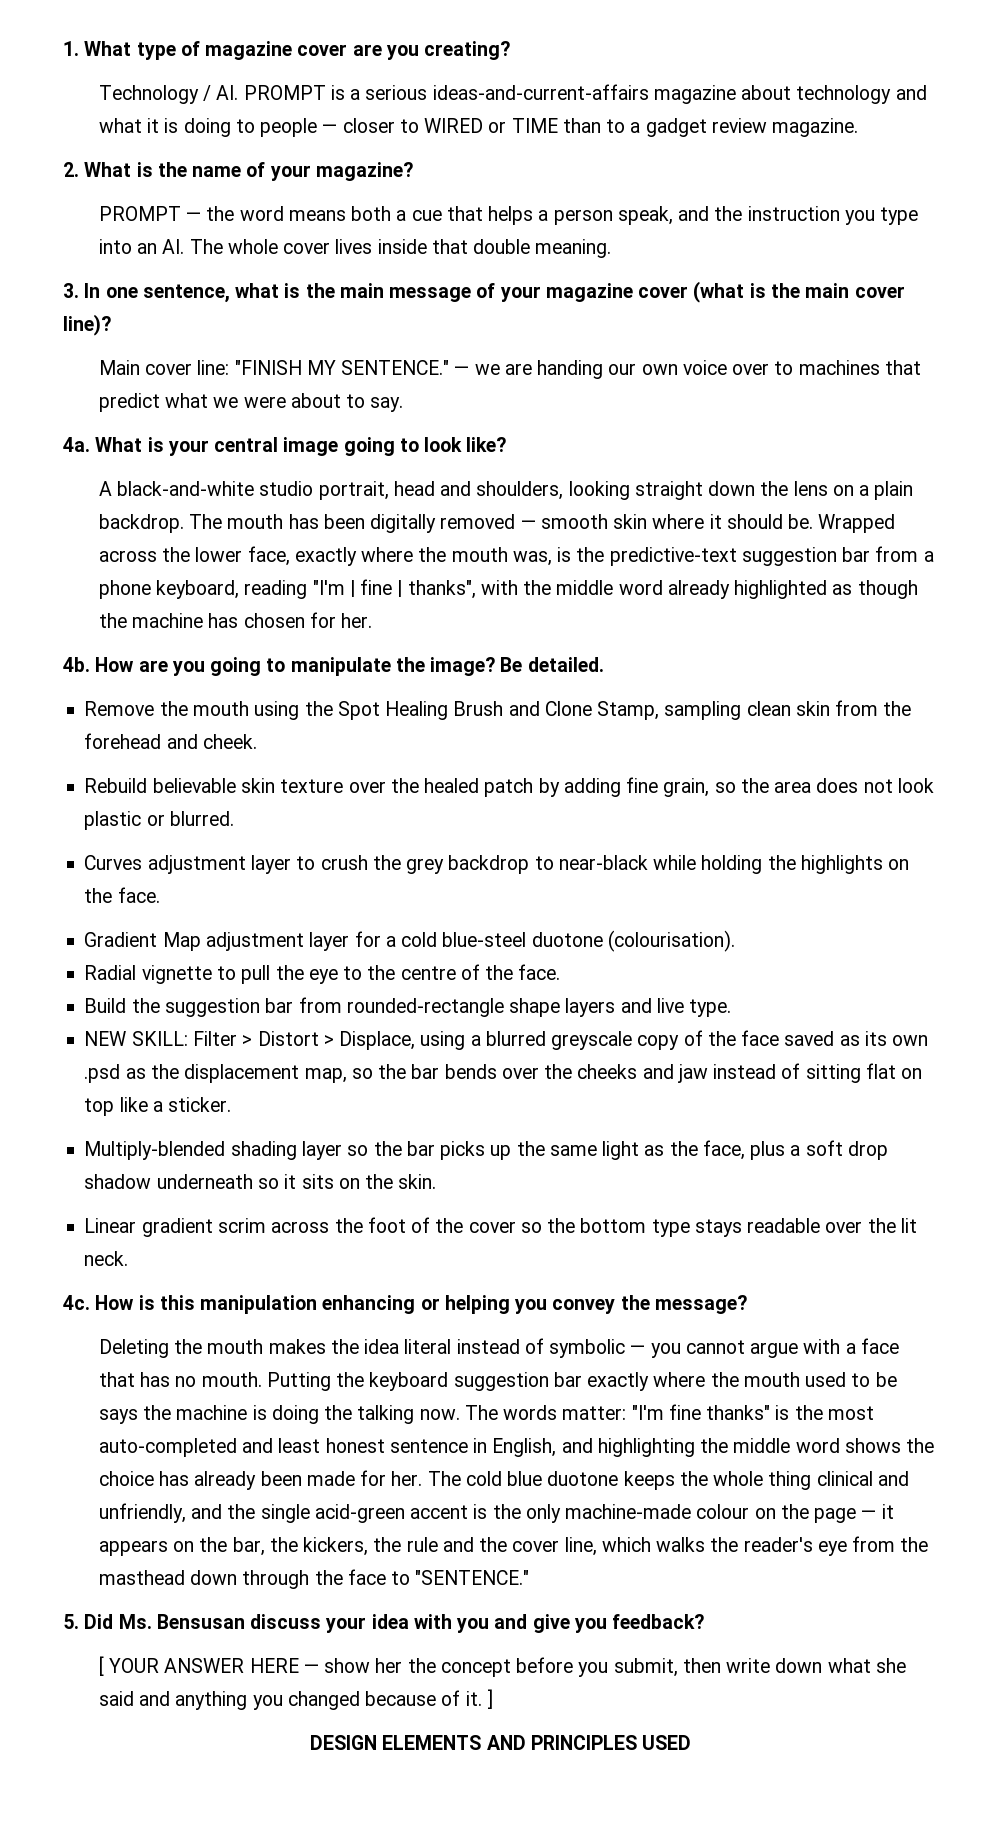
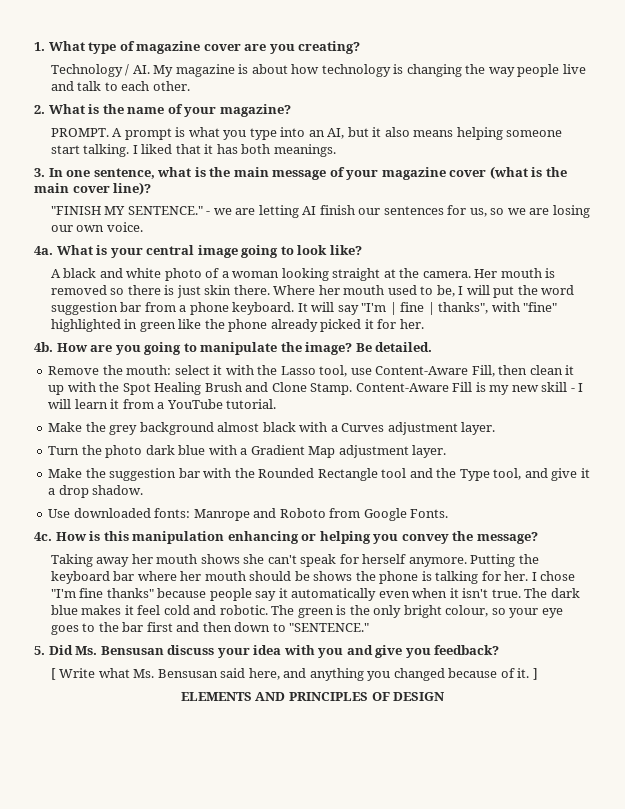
- Technology / AI. PROMPT is a serious ideas-and-current-affairs magazine about technology and what it is doing to people — closer to WIRED or TIME than to a gadget review magazine.
+ Technology / AI. My magazine is about how technology is changing the way people live and talk to each other.
- PROMPT — the word means both a cue that helps a person speak, and the instruction you type into an AI. The whole cover lives inside that double meaning.
+ PROMPT. A prompt is what you type into an AI, but it also means helping someone start talking. I liked that it has both meanings.
- Main cover line: "FINISH MY SENTENCE."
+ "FINISH MY SENTENCE."
- — we are handing our own voice over to machines that predict what we were about to say.
+ - we are letting AI finish our sentences for us, so we are losing our own voice.
- A black-and-white studio portrait, head and shoulders, looking straight down the lens on a plain backdrop. The mouth has been digitally removed — smooth skin where it should be. Wrapped across the lower face, exactly where the mouth was, is the predictive-text suggestion bar from a phone keyboard, reading "I'm | fine | thanks", with the middle word already highlighted as though the machine has chosen for her.
+ A black and white photo of a woman looking straight at the camera. Her mouth is removed so there is just skin there. Where her mouth used to be, I will put the word suggestion bar from a phone keyboard. It will say "I'm | fine | thanks", with "fine" highlighted in green like the phone already picked it for her.
- Remove the mouth using the Spot Healing Brush and Clone Stamp, sampling clean skin from the forehead and cheek.
- Rebuild believable skin texture over the healed patch by adding fine grain, so the area does not look plastic or blurred.
- Curves adjustment layer to crush the grey backdrop to near-black while holding the highlights on the face.
- Gradient Map adjustment layer for a cold blue-steel duotone (colourisation).
- Radial vignette to pull the eye to the centre of the face.
- Build the suggestion bar from rounded-rectangle shape layers and live type.
- NEW SKILL: Filter > Distort > Displace, using a blurred greyscale copy of the face saved as its own .psd as the displacement map, so the bar bends over the cheeks and jaw instead of sitting flat on top like a sticker.
- Multiply-blended shading layer so the bar picks up the same light as the face, plus a soft drop shadow underneath so it sits on the skin.
- Linear gradient scrim across the foot of the cover so the bottom type stays readable over the lit neck.
+ Remove the mouth: select it with the Lasso tool, use Content-Aware Fill, then clean it up with the Spot Healing Brush and Clone Stamp. Content-Aware Fill is my new skill - I will learn it from a YouTube tutorial.
+ Make the grey background almost black with a Curves adjustment layer.
+ Turn the photo dark blue with a Gradient Map adjustment layer.
+ Make the suggestion bar with the Rounded Rectangle tool and the Type tool, and give it a drop shadow.
+ Use downloaded fonts: Manrope and Roboto from Google Fonts.
- Deleting the mouth makes the idea literal instead of symbolic — you cannot argue with a face that has no mouth. Putting the keyboard suggestion bar exactly where the mouth used to be says the machine is doing the talking now. The words matter: "I'm fine thanks" is the most auto-completed and least honest sentence in English, and highlighting the middle word shows the choice has already been made for her. The cold blue duotone keeps the whole thing clinical and unfriendly, and the single acid-green accent is the only machine-made colour on the page — it appears on the bar, the kickers, the rule and the cover line, which walks the reader's eye from the masthead down through the face to "SENTENCE."
+ Taking away her mouth shows she can't speak for herself anymore. Putting the keyboard bar where her mouth should be shows the phone is talking for her. I chose "I'm fine thanks" because people say it automatically even when it isn't true. The dark blue makes it feel cold and robotic. The green is the only bright colour, so your eye goes to the bar first and then down to "SENTENCE."
- [ YOUR ANSWER HERE — show her the concept before you submit, then write down what she said and anything you changed because of it. ]
+ [ Write what Ms. Bensusan said here, and anything you changed because of it. ]
- DESIGN ELEMENTS AND PRINCIPLES USED
+ ELEMENTS AND PRINCIPLES OF DESIGN

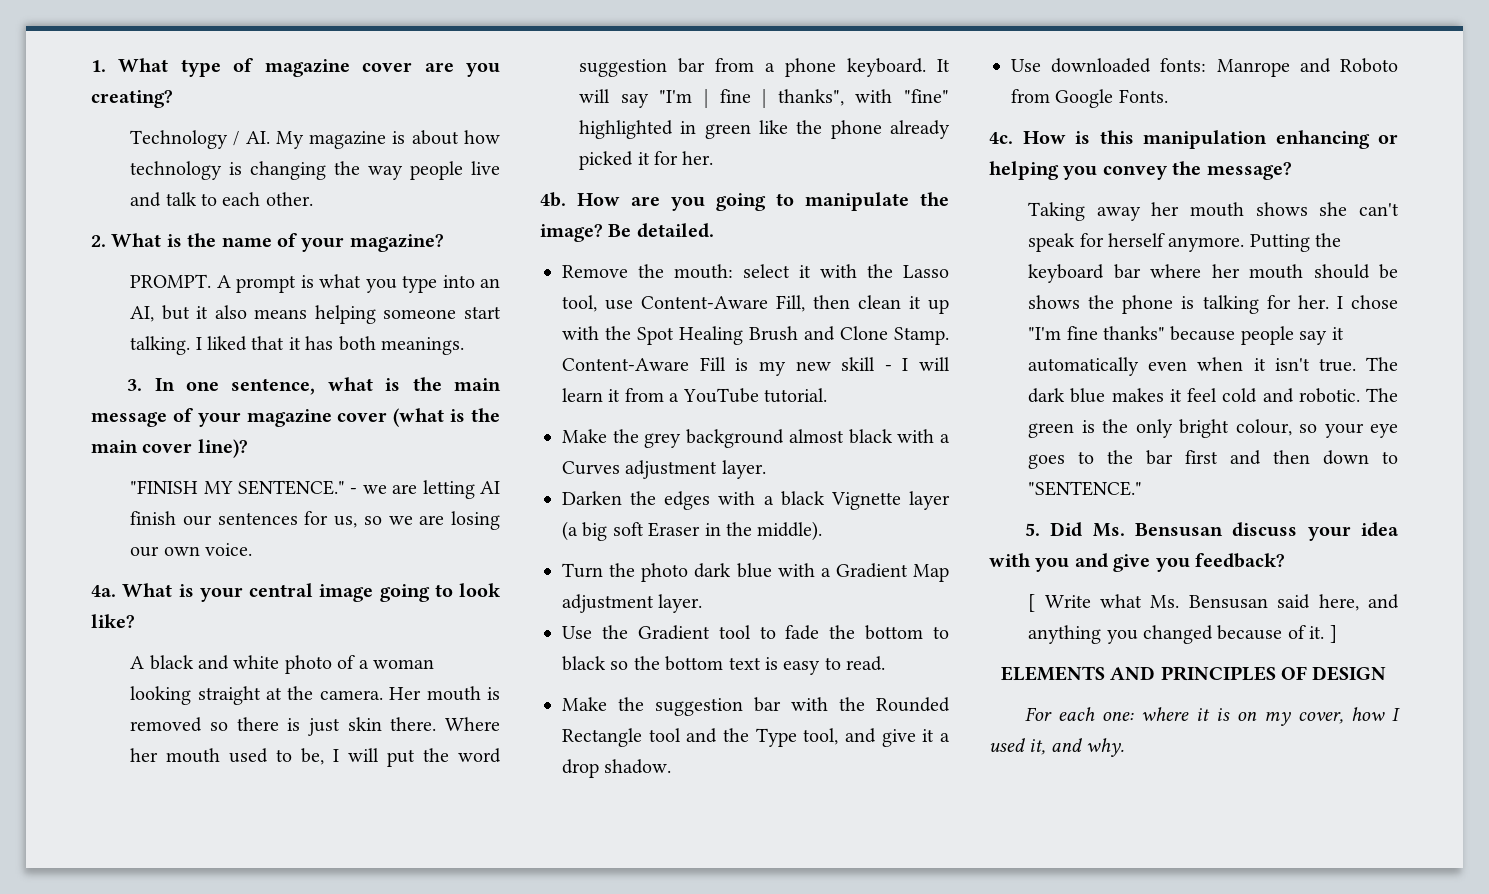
+ Darken the edges with a black Vignette layer (a big soft Eraser in the middle).
+ Use the Gradient tool to fade the bottom to black so the bottom text is easy to read.
+ For each one: where it is on my cover, how I used it, and why.

